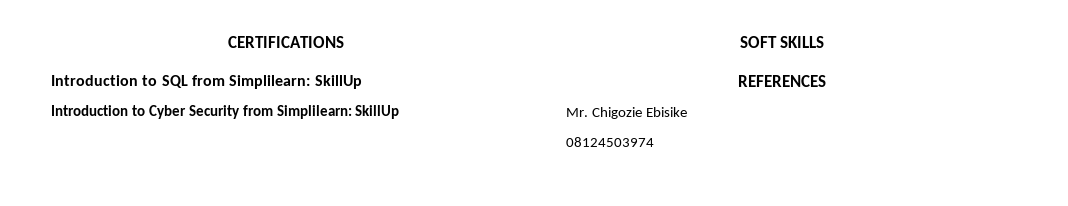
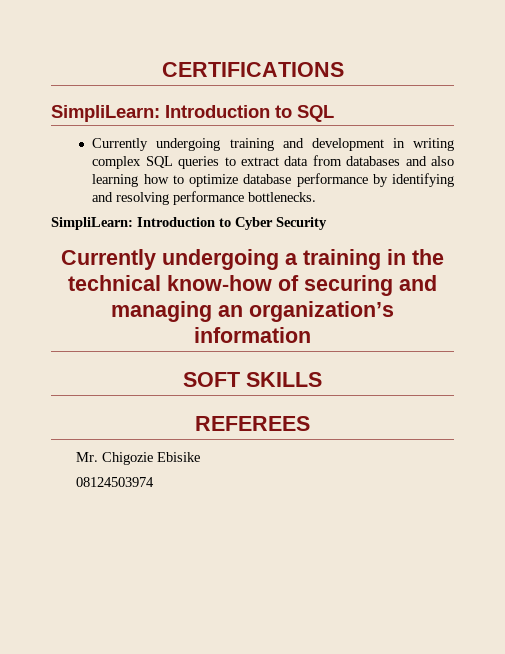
- Introduction to SQL from Simplilearn: SkillUp
- Introduction to Cyber Security from Simplilearn: SkillUp
+ SimpliLearn: Introduction to SQL
+ Currently undergoing training and development in writing complex SQL queries to extract data from databases and also learning how to optimize database performance by identifying and resolving performance bottlenecks.
+ SimpliLearn: Introduction to Cyber Security
+ Currently undergoing a training in the technical know-how of securing and managing an organization’s information
- REFERENCES
+ REFEREES

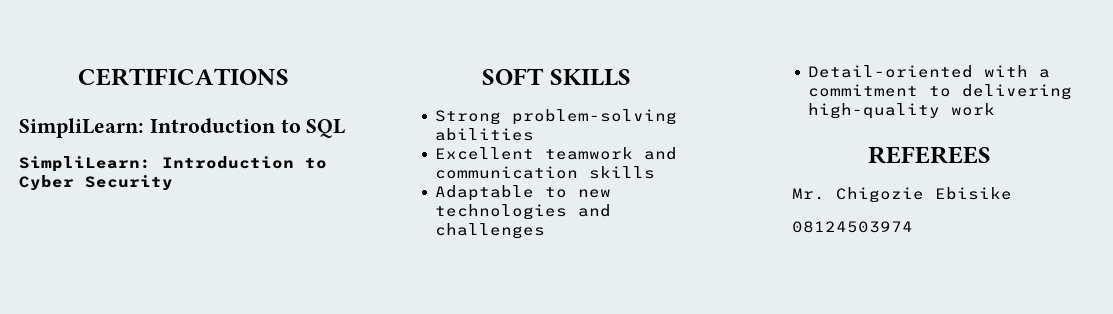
- Currently undergoing training and development in writing complex SQL queries to extract data from databases and also learning how to optimize database performance by identifying and resolving performance bottlenecks.
- Currently undergoing a training in the technical know-how of securing and managing an organization’s information
  SOFT SKILLS
+ Strong problem-solving abilities
+ Excellent teamwork and communication skills
+ Adaptable to new technologies and challenges
+ Detail-oriented with a commitment to delivering high-quality work

